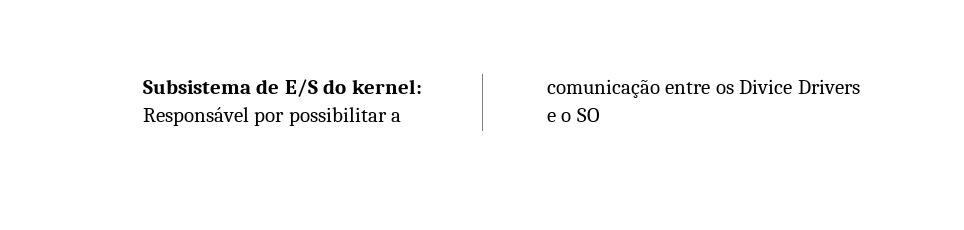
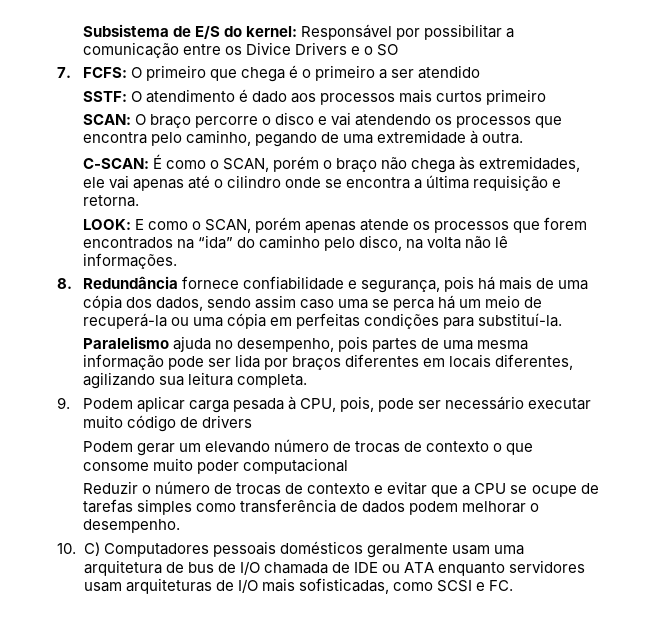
+ 7. FCFS: O primeiro que chega é o primeiro a ser atendido
+ SSTF: O atendimento é dado aos processos mais curtos primeiro
+ SCAN: O braço percorre o disco e vai atendendo os processos que encontra pelo caminho, pegando de uma extremidade à outra.
+ C-SCAN: É como o SCAN, porém o braço não chega às extremidades, ele vai apenas até o cilindro onde se encontra a última requisição e retorna.
+ LOOK: E como o SCAN, porém apenas atende os processos que forem encontrados na “ida” do caminho pelo disco, na volta não lê informações.
+ 8. Redundância fornece confiabilidade e segurança, pois há mais de uma cópia dos dados, sendo assim caso uma se perca há um meio de recuperá-la ou uma cópia em perfeitas condições para substituí-la.
+ Paralelismo ajuda no desempenho, pois partes de uma mesma informação pode ser lida por braços diferentes em locais diferentes, agilizando sua leitura completa.
+ 9. Podem aplicar carga pesada à CPU, pois, pode ser necessário executar muito código de drivers
+ Podem gerar um elevando número de trocas de contexto o que consome muito poder computacional
+ Reduzir o número de trocas de contexto e evitar que a CPU se ocupe de tarefas simples como transferência de dados podem melhorar o desempenho.
+ 10. C) Computadores pessoais domésticos geralmente usam uma arquitetura de bus de I/O chamada de IDE ou ATA enquanto servidores usam arquiteturas de I/O mais sofisticadas, como SCSI e FC.

